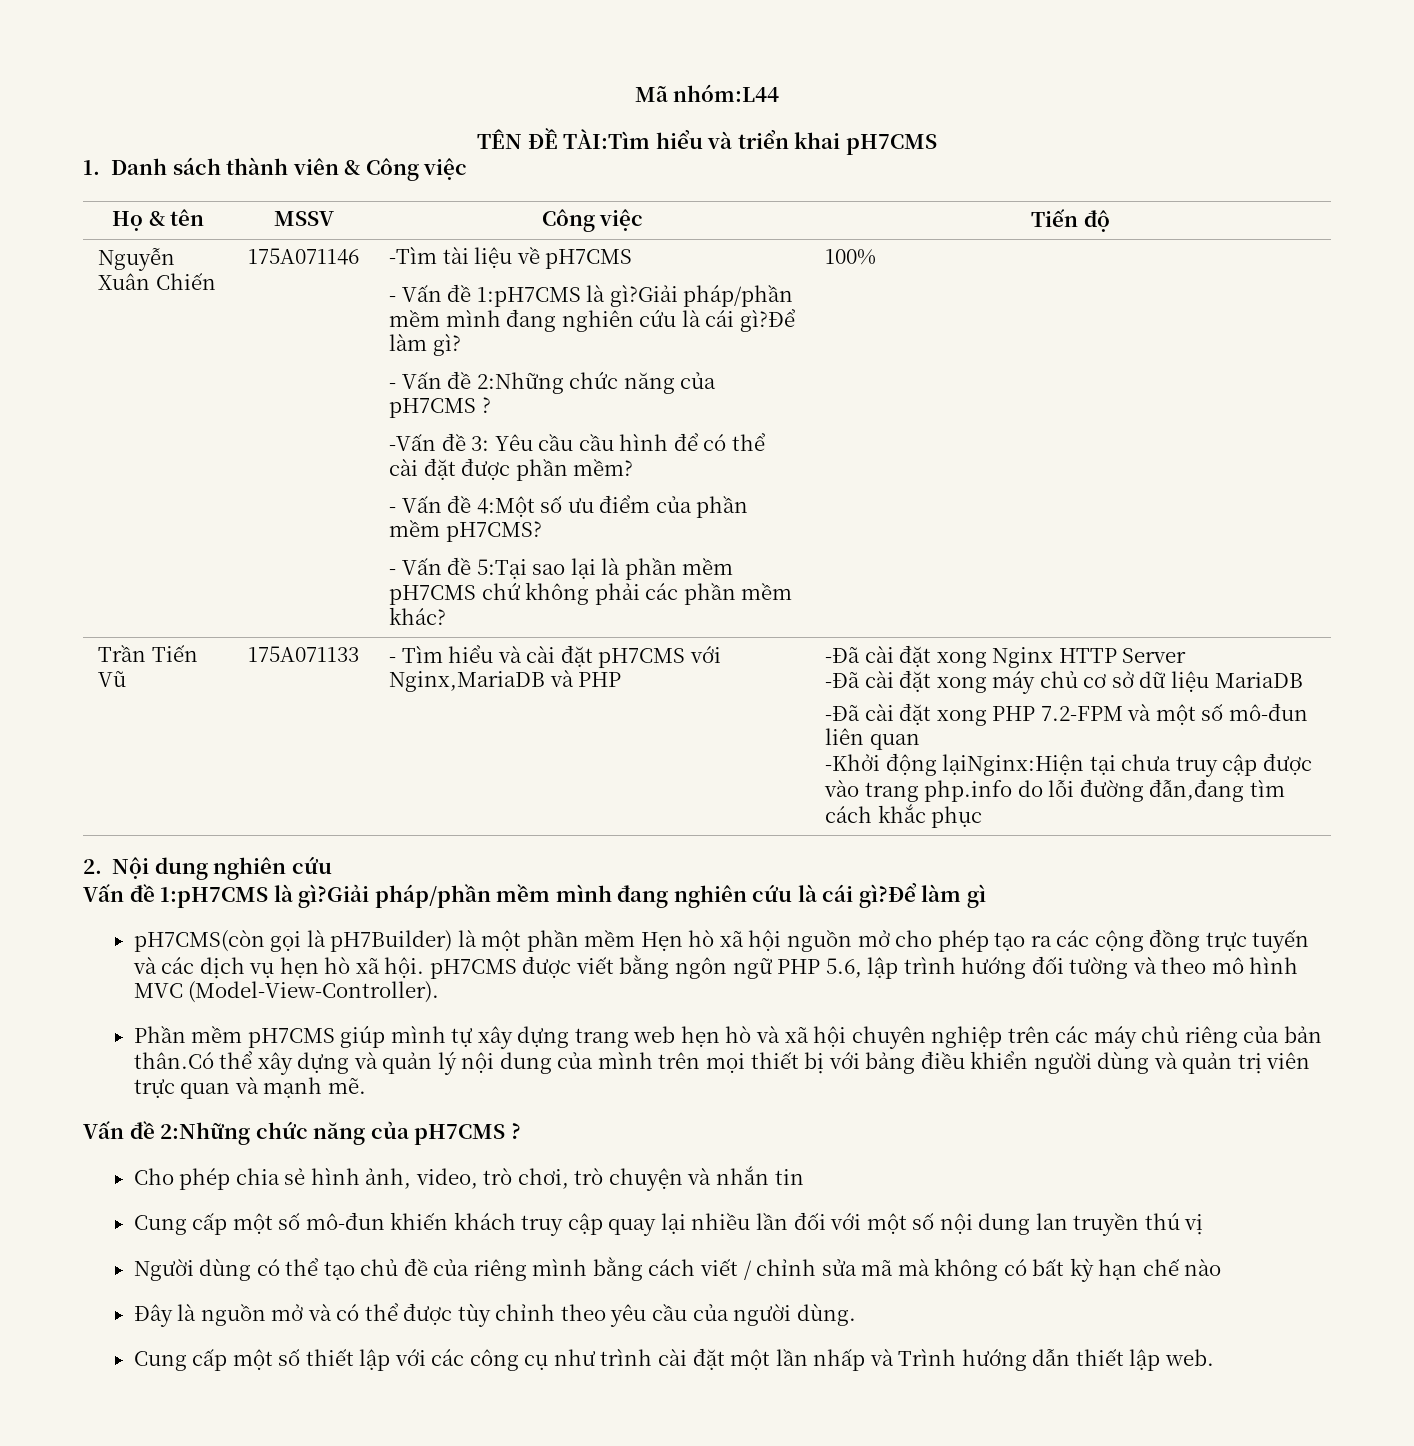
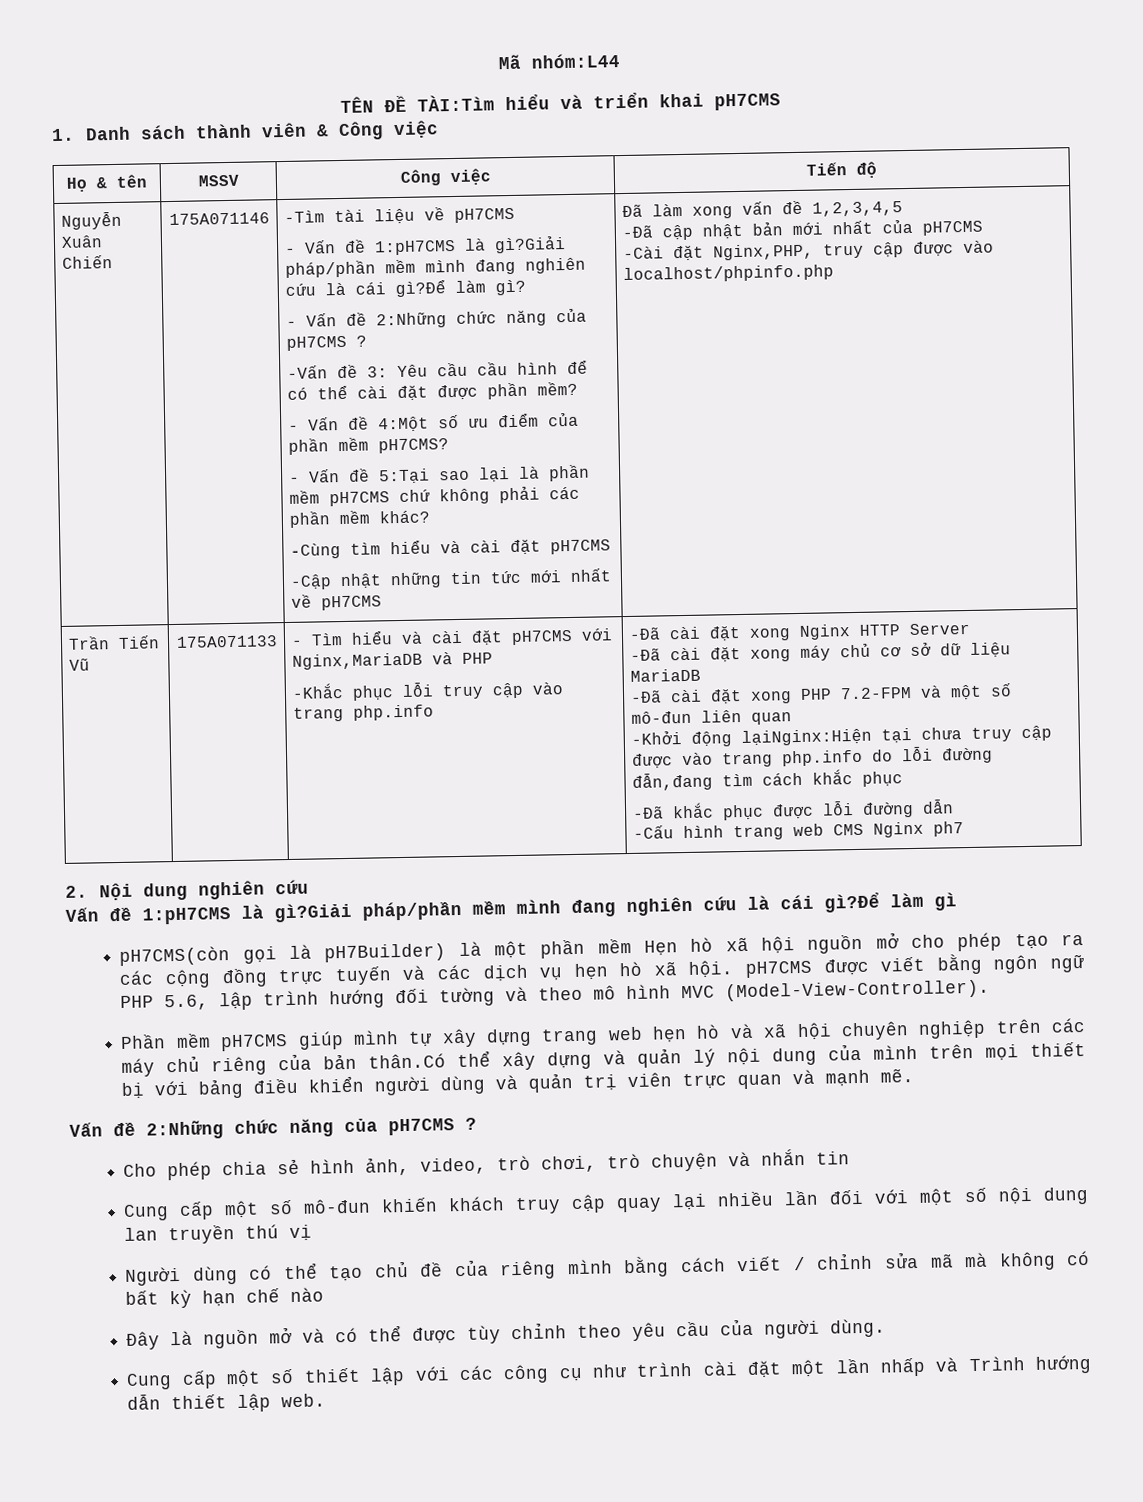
- 100%
+ -Cùng tìm hiểu và cài đặt pH7CMS
+ -Cập nhật những tin tức mới nhất về pH7CMS | Đã làm xong vấn đề 1,2,3,4,5
+ -Đã cập nhật bản mới nhất của pH7CMS
+ -Cài đặt Nginx,PHP, truy cập được vào localhost/phpinfo.php
+ -Khắc phục lỗi truy cập vào trang php.info
+ -Đã khắc phục được lỗi đường dẫn
+ -Cấu hình trang web CMS Nginx ph7

